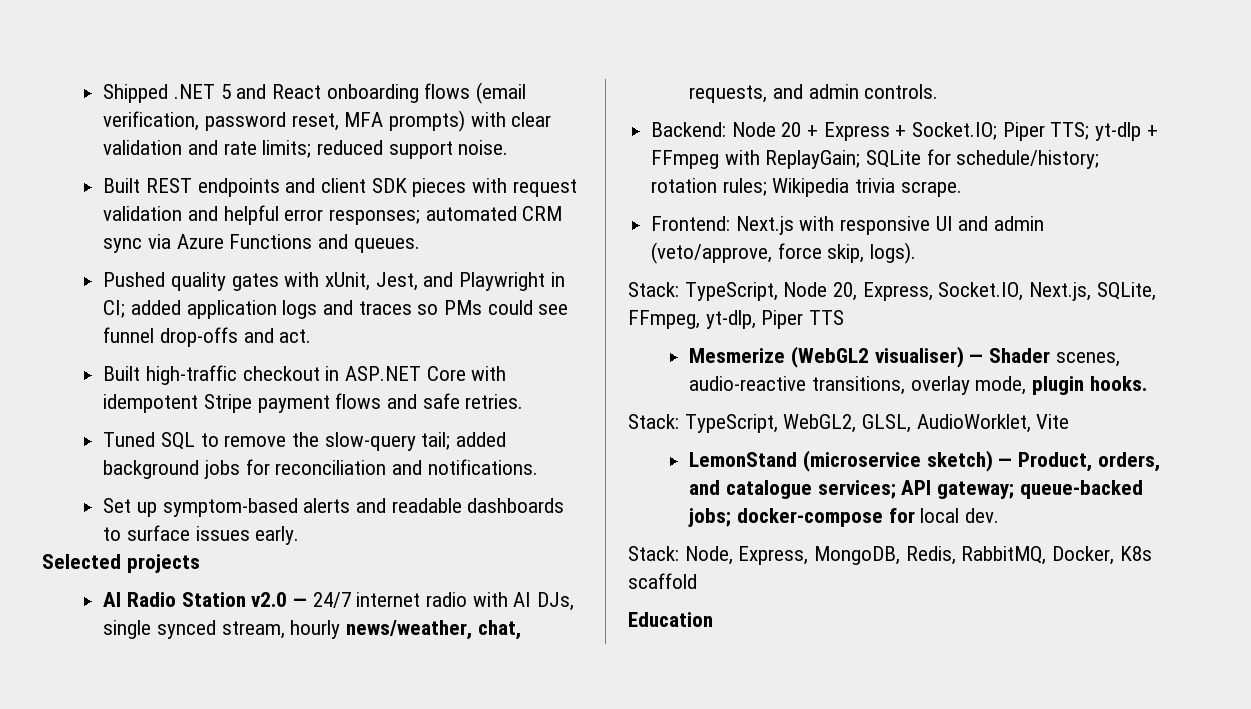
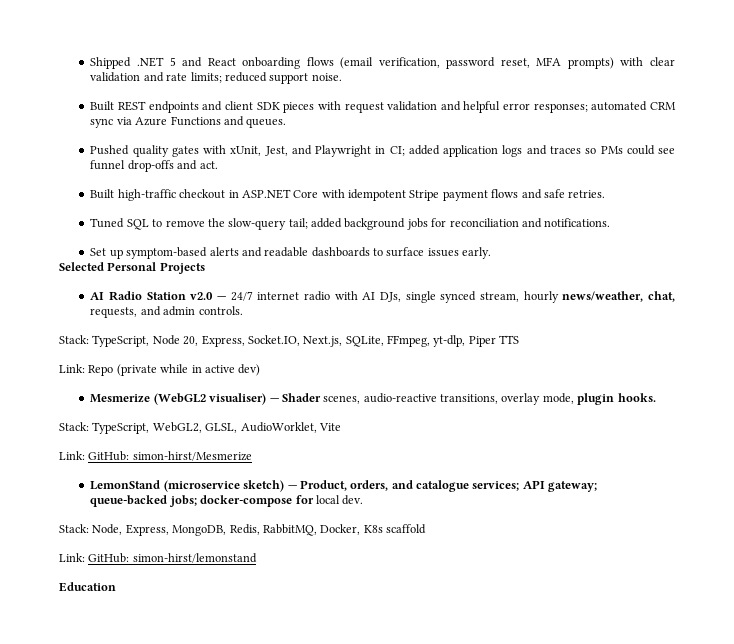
- Selected projects
+ Selected Personal Projects
- Backend: Node 20 + Express + Socket.IO; Piper TTS; yt-dlp + FFmpeg with ReplayGain; SQLite for schedule/history; rotation rules; Wikipedia trivia scrape.
- Frontend: Next.js with responsive UI and admin (veto/approve, force skip, logs).
+ Link: Repo (private while in active dev)
+ Link: GitHub: simon-hirst/Mesmerize
+ Link: GitHub: simon-hirst/lemonstand

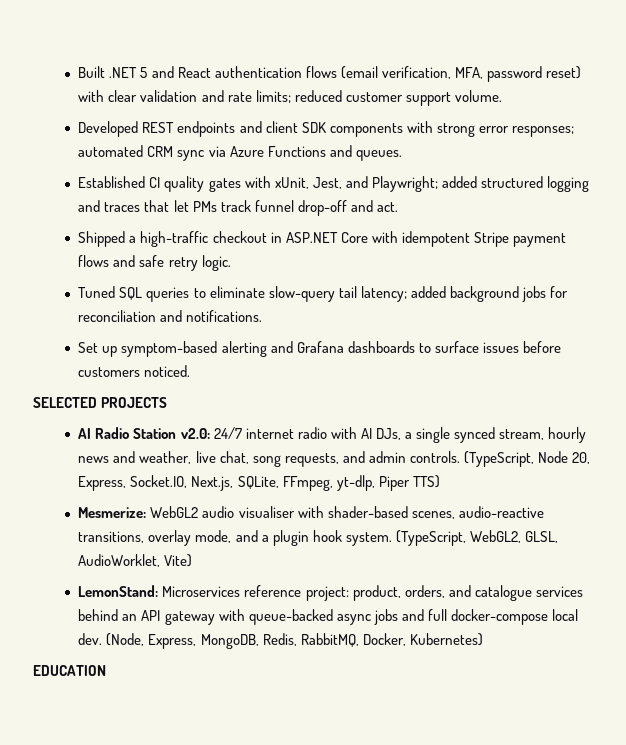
- Shipped .NET 5 and React onboarding flows (email verification, password reset, MFA prompts) with clear validation and rate limits; reduced support noise.
- Built REST endpoints and client SDK pieces with request validation and helpful error responses; automated CRM sync via Azure Functions and queues.
+ Built .NET 5 and React authentication flows (email verification, MFA, password reset) with clear validation and rate limits; reduced customer support volume.
+ Developed REST endpoints and client SDK components with strong error responses; automated CRM sync via Azure Functions and queues.
- Pushed quality gates with xUnit, Jest, and Playwright in CI; added application logs and traces so PMs could see funnel drop-offs and act.
+ Established CI quality gates with xUnit, Jest, and Playwright; added structured logging and traces that let PMs track funnel drop-off and act.
- Built high-traffic checkout in ASP.NET Core with idempotent Stripe payment flows and safe retries.
+ Shipped a high-traffic checkout in ASP.NET Core with idempotent Stripe payment flows and safe retry logic.
- Tuned SQL to remove the slow-query tail; added background jobs for reconciliation and notifications.
+ Tuned SQL queries to eliminate slow-query tail latency; added background jobs for reconciliation and notifications.
- Set up symptom-based alerts and readable dashboards to surface issues early.
- Selected Personal Projects
+ Set up symptom-based alerting and Grafana dashboards to surface issues before customers noticed.
+ SELECTED PROJECTS
- AI Radio Station v2.0 — 24/7 internet radio with AI DJs, single synced stream, hourly news/weather, chat, requests, and admin controls.
- Stack: TypeScript, Node 20, Express, Socket.IO, Next.js, SQLite, FFmpeg, yt-dlp, Piper TTS
- Link: Repo (private while in active dev)
- Mesmerize (WebGL2 visualiser) — Shader scenes, audio-reactive transitions, overlay mode, plugin hooks.
- Stack: TypeScript, WebGL2, GLSL, AudioWorklet, Vite
- Link: GitHub: simon-hirst/Mesmerize
- LemonStand (microservice sketch) — Product, orders, and catalogue services; API gateway; queue-backed jobs; docker-compose for local dev.
- Stack: Node, Express, MongoDB, Redis, RabbitMQ, Docker, K8s scaffold
- Link: GitHub: simon-hirst/lemonstand
- Education
+ AI Radio Station v2.0: 24/7 internet radio with AI DJs, a single synced stream, hourly news and weather, live chat, song requests, and admin controls. (TypeScript, Node 20, Express, Socket.IO, Next.js, SQLite, FFmpeg, yt-dlp, Piper TTS)
+ Mesmerize: WebGL2 audio visualiser with shader-based scenes, audio-reactive transitions, overlay mode, and a plugin hook system. (TypeScript, WebGL2, GLSL, AudioWorklet, Vite)
+ LemonStand: Microservices reference project: product, orders, and catalogue services behind an API gateway with queue-backed async jobs and full docker-compose local dev. (Node, Express, MongoDB, Redis, RabbitMQ, Docker, Kubernetes)
+ EDUCATION

